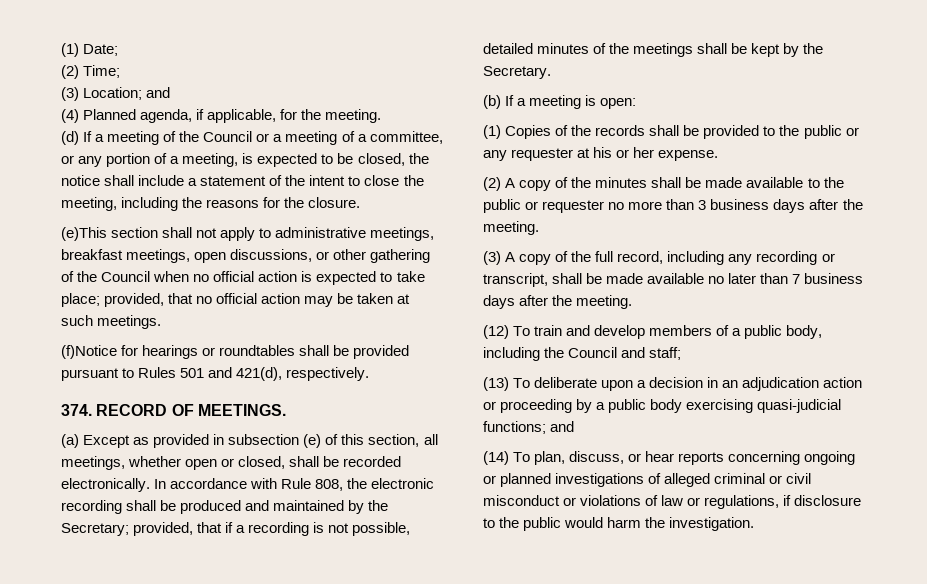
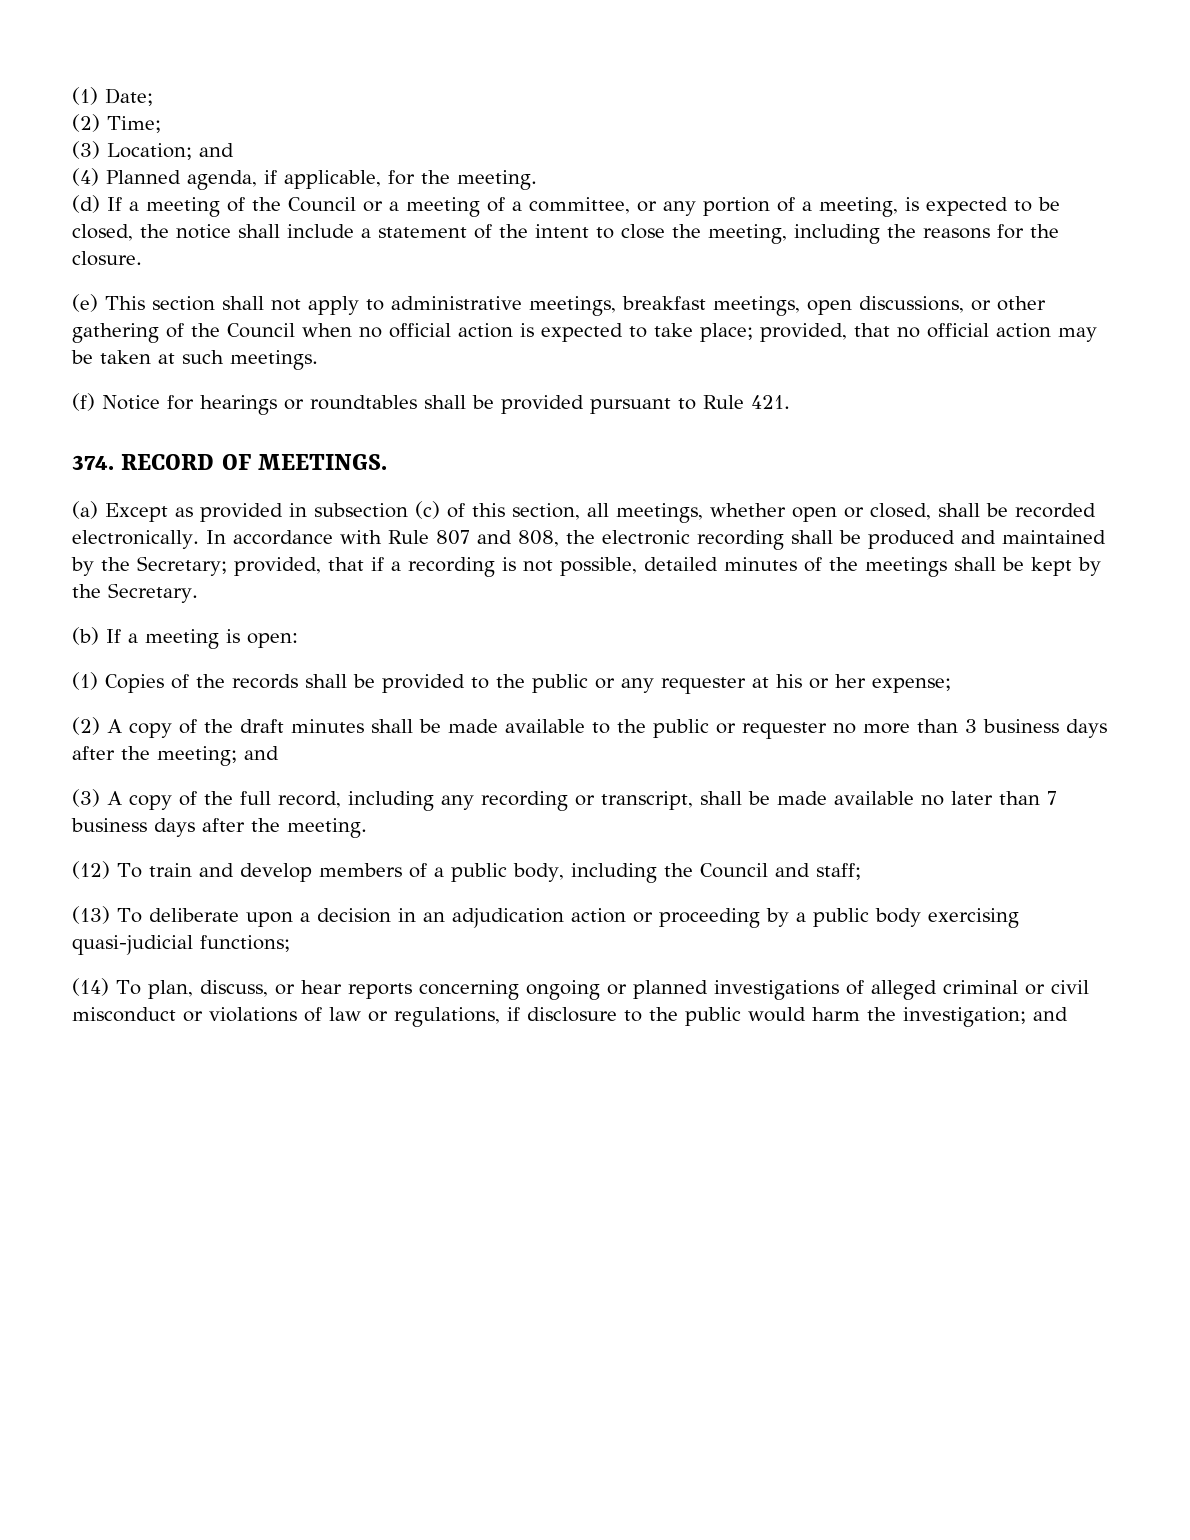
- (e)This section shall not apply to administrative meetings, breakfast meetings, open discussions, or other gathering of the Council when no official action is expected to take place; provided, that no official action may be taken at such meetings.
+ (e) This section shall not apply to administrative meetings, breakfast meetings, open discussions, or other gathering of the Council when no official action is expected to take place; provided, that no official action may be taken at such meetings.
- (f)Notice for hearings or roundtables shall be provided pursuant to Rules 501 and 421(d), respectively.
+ (f) Notice for hearings or roundtables shall be provided pursuant to Rule 421.
- (a) Except as provided in subsection (e) of this section, all meetings, whether open or closed, shall be recorded electronically.
+ (a) Except as provided in subsection (c) of this section, all meetings, whether open or closed, shall be recorded electronically.
- In accordance with Rule 808, the electronic recording shall be produced and maintained by the Secretary; provided, that if a recording is not possible, detailed minutes of the meetings shall be kept by the Secretary.
+ In accordance with Rule 807 and 808, the electronic recording shall be produced and maintained by the Secretary; provided, that if a recording is not possible, detailed minutes of the meetings shall be kept by the Secretary.
- (1) Copies of the records shall be provided to the public or any requester at his or her expense.
+ (1) Copies of the records shall be provided to the public or any requester at his or her expense;
- (2) A copy of the minutes shall be made available to the public or requester no more than 3 business days after the meeting.
+ (2) A copy of the draft minutes shall be made available to the public or requester no more than 3 business days after the meeting; and
- (13) To deliberate upon a decision in an adjudication action or proceeding by a public body exercising quasi-judicial functions; and
+ (13) To deliberate upon a decision in an adjudication action or proceeding by a public body exercising quasi-judicial functions;
- (14) To plan, discuss, or hear reports concerning ongoing or planned investigations of alleged criminal or civil misconduct or violations of law or regulations, if disclosure to the public would harm the investigation.
+ (14) To plan, discuss, or hear reports concerning ongoing or planned investigations of alleged criminal or civil misconduct or violations of law or regulations, if disclosure to the public would harm the investigation; and

